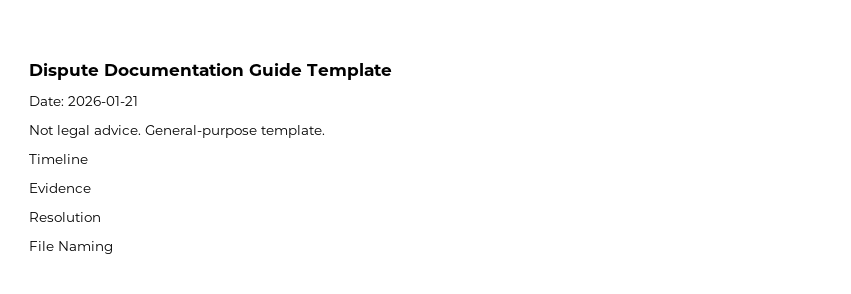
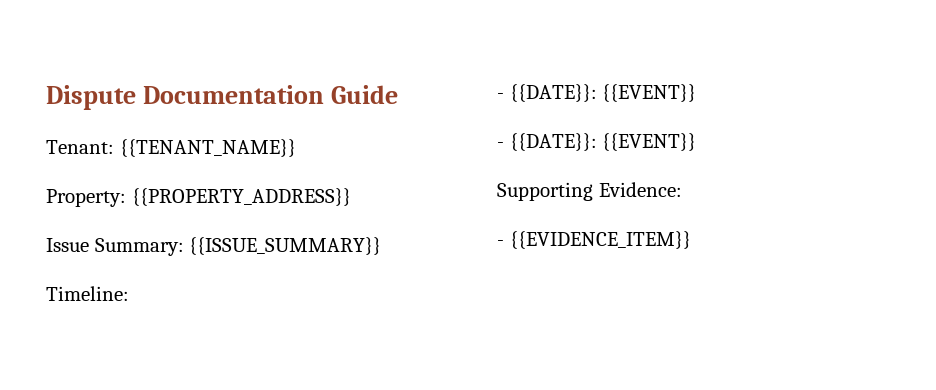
- Dispute Documentation Guide Template
- Date: 2026-01-21
- Not legal advice. General-purpose template.
- Timeline
- Evidence
- Resolution
- File Naming
+ Dispute Documentation Guide
+ Tenant: {{TENANT_NAME}}
+ Property: {{PROPERTY_ADDRESS}}
+ Issue Summary: {{ISSUE_SUMMARY}}
+ Timeline:
+ - {{DATE}}: {{EVENT}}
+ - {{DATE}}: {{EVENT}}
+ Supporting Evidence:
+ - {{EVIDENCE_ITEM}}

